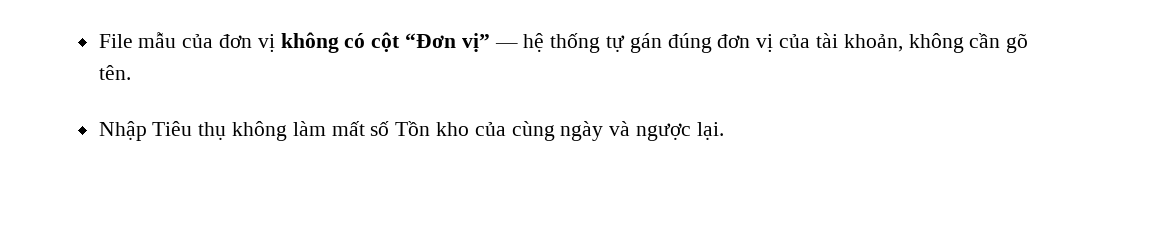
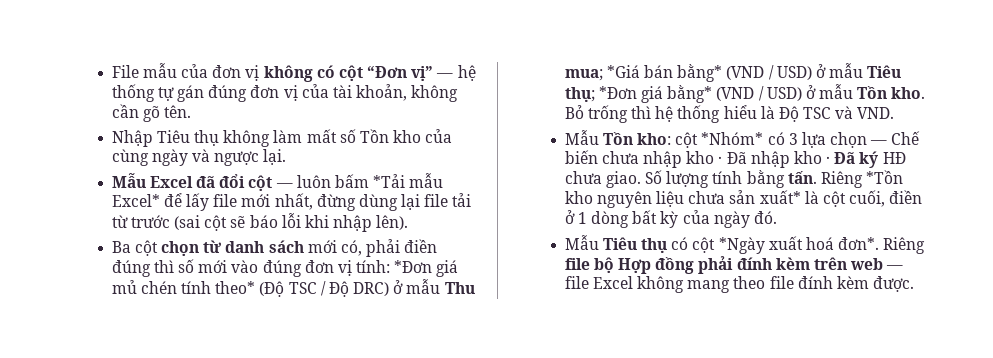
+ Mẫu Excel đã đổi cột — luôn bấm *Tải mẫu Excel* để lấy file mới nhất, đừng dùng lại file tải từ trước (sai cột sẽ báo lỗi khi nhập lên).
+ Ba cột chọn từ danh sách mới có, phải điền đúng thì số mới vào đúng đơn vị tính: *Đơn giá mủ chén tính theo* (Độ TSC / Độ DRC) ở mẫu Thu mua; *Giá bán bằng* (VND / USD) ở mẫu Tiêu thụ; *Đơn giá bằng* (VND / USD) ở mẫu Tồn kho. Bỏ trống thì hệ thống hiểu là Độ TSC và VND.
+ Mẫu Tồn kho: cột *Nhóm* có 3 lựa chọn — Chế biến chưa nhập kho · Đã nhập kho · Đã ký HĐ chưa giao. Số lượng tính bằng tấn. Riêng *Tồn kho nguyên liệu chưa sản xuất* là cột cuối, điền ở 1 dòng bất kỳ của ngày đó.
+ Mẫu Tiêu thụ có cột *Ngày xuất hoá đơn*. Riêng file bộ Hợp đồng phải đính kèm trên web — file Excel không mang theo file đính kèm được.

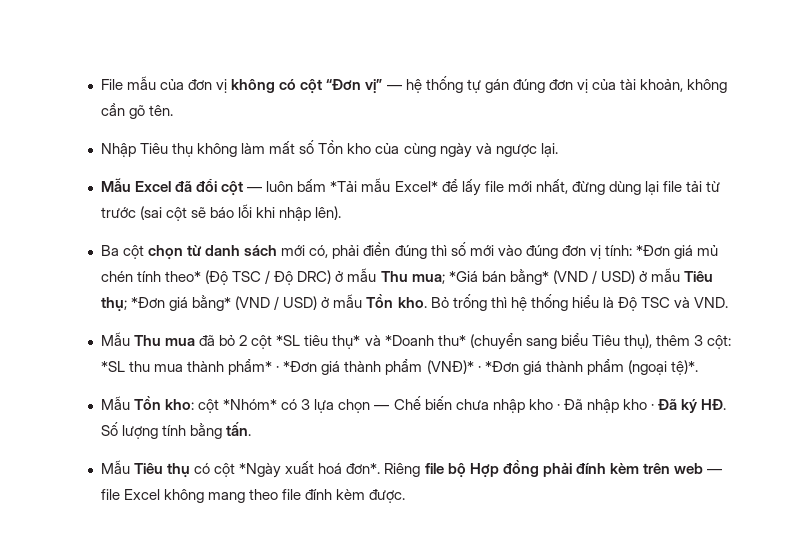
+ Mẫu Thu mua đã bỏ 2 cột *SL tiêu thụ* và *Doanh thu* (chuyển sang biểu Tiêu thụ), thêm 3 cột: *SL thu mua thành phẩm* · *Đơn giá thành phẩm (VNĐ)* · *Đơn giá thành phẩm (ngoại tệ)*.
- Mẫu Tồn kho: cột *Nhóm* có 3 lựa chọn — Chế biến chưa nhập kho · Đã nhập kho · Đã ký HĐ chưa giao. Số lượng tính bằng tấn. Riêng *Tồn kho nguyên liệu chưa sản xuất* là cột cuối, điền ở 1 dòng bất kỳ của ngày đó.
+ Mẫu Tồn kho: cột *Nhóm* có 3 lựa chọn — Chế biến chưa nhập kho · Đã nhập kho · Đã ký HĐ. Số lượng tính bằng tấn.

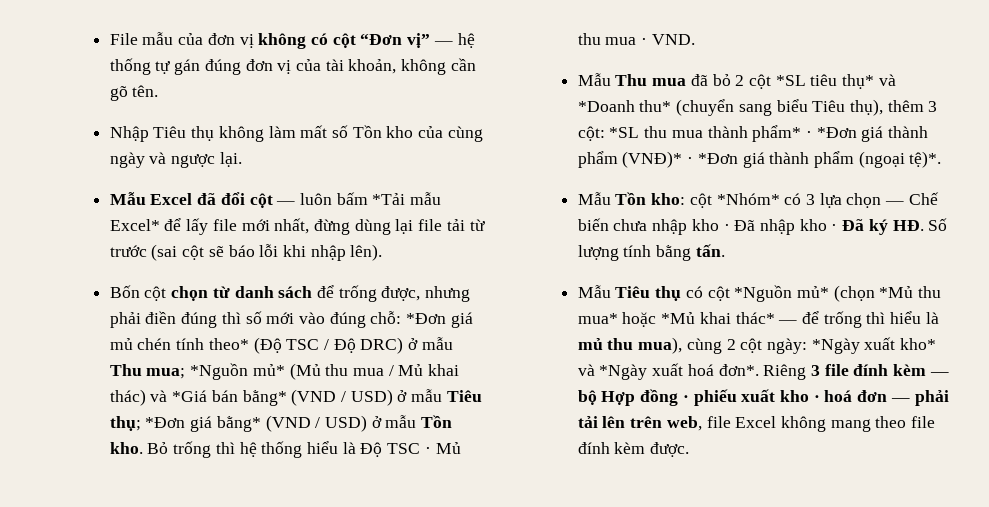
- Ba cột chọn từ danh sách mới có, phải điền đúng thì số mới vào đúng đơn vị tính: *Đơn giá mủ chén tính theo* (Độ TSC / Độ DRC) ở mẫu Thu mua; *Giá bán bằng* (VND / USD) ở mẫu Tiêu thụ; *Đơn giá bằng* (VND / USD) ở mẫu Tồn kho.
+ Bốn cột chọn từ danh sách để trống được, nhưng phải điền đúng thì số mới vào đúng chỗ: *Đơn giá mủ chén tính theo* (Độ TSC / Độ DRC) ở mẫu Thu mua; *Nguồn mủ* (Mủ thu mua / Mủ khai thác) và *Giá bán bằng* (VND / USD) ở mẫu Tiêu thụ; *Đơn giá bằng* (VND / USD) ở mẫu Tồn kho.
- Bỏ trống thì hệ thống hiểu là Độ TSC và VND.
+ Bỏ trống thì hệ thống hiểu là Độ TSC · Mủ thu mua · VND.
- Mẫu Tiêu thụ có cột *Ngày xuất hoá đơn*.
+ Mẫu Tiêu thụ có cột *Nguồn mủ* (chọn *Mủ thu mua* hoặc *Mủ khai thác* — để trống thì hiểu là mủ thu mua), cùng 2 cột ngày: *Ngày xuất kho* và *Ngày xuất hoá đơn*.
- Riêng file bộ Hợp đồng phải đính kèm trên web — file Excel không mang theo file đính kèm được.
+ Riêng 3 file đính kèm — bộ Hợp đồng · phiếu xuất kho · hoá đơn — phải tải lên trên web, file Excel không mang theo file đính kèm được.

